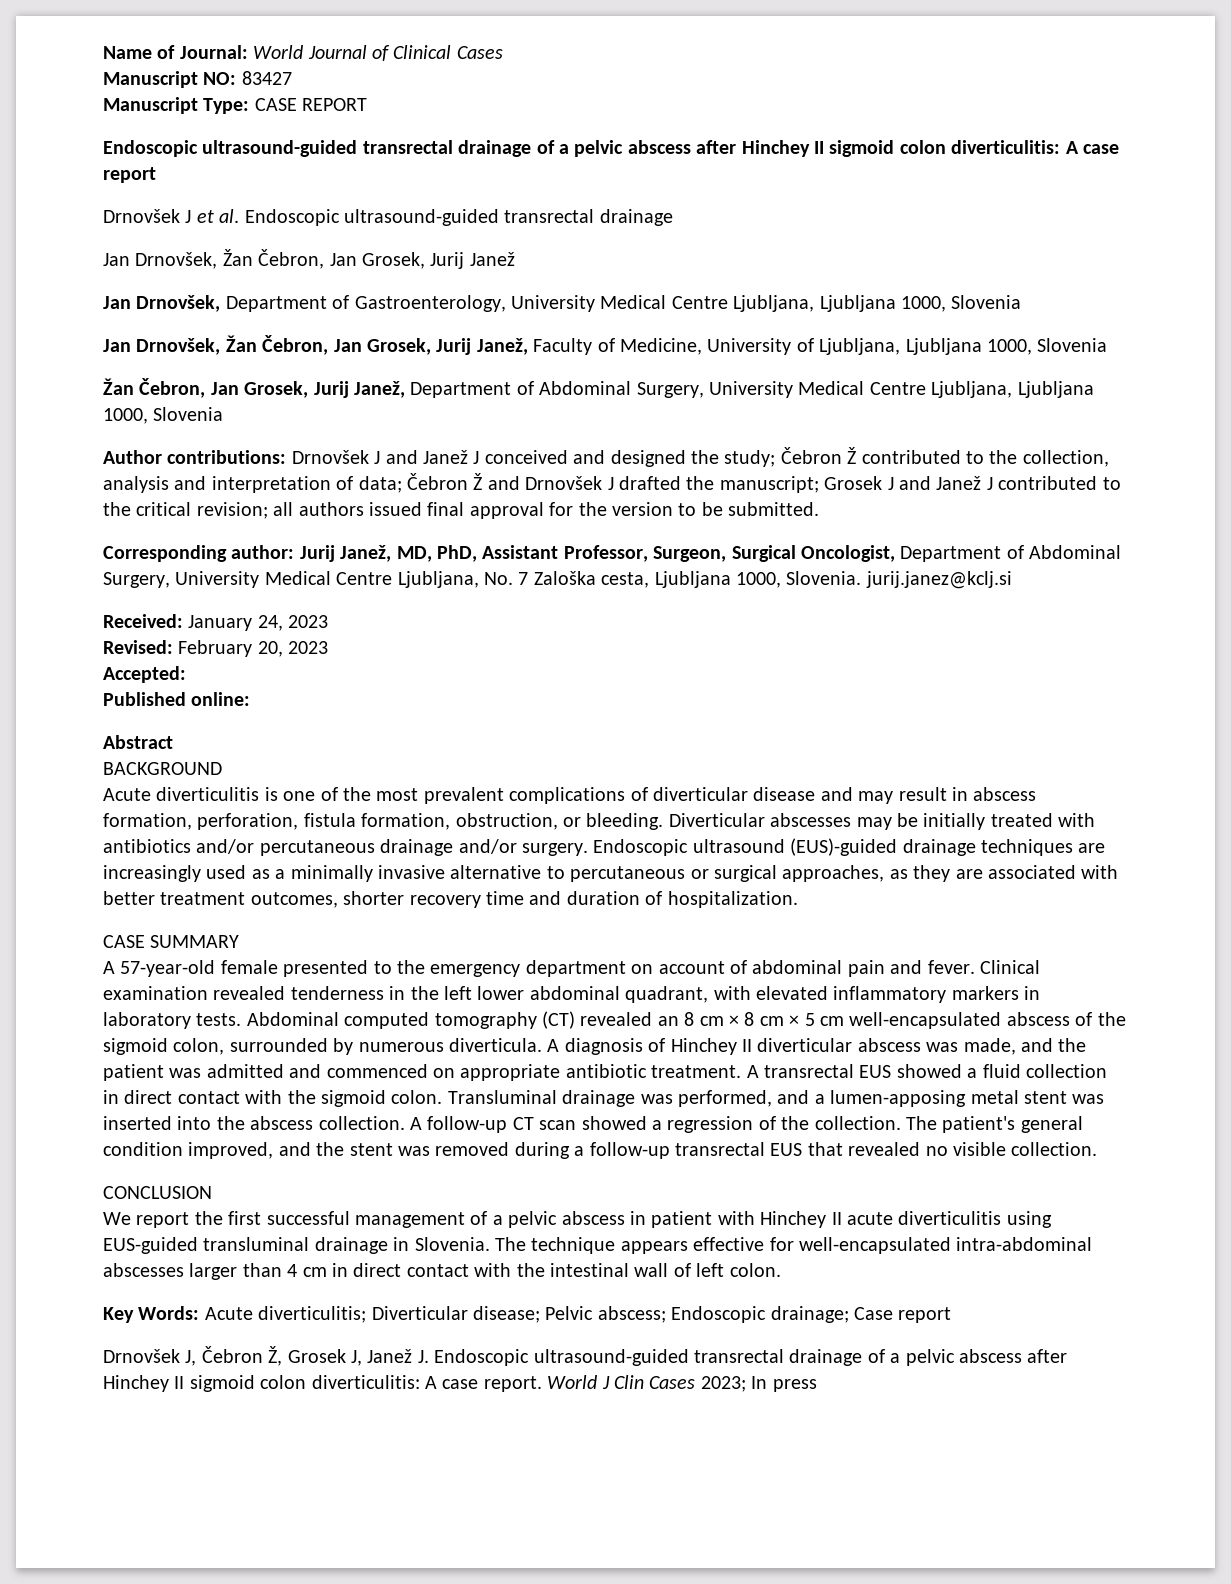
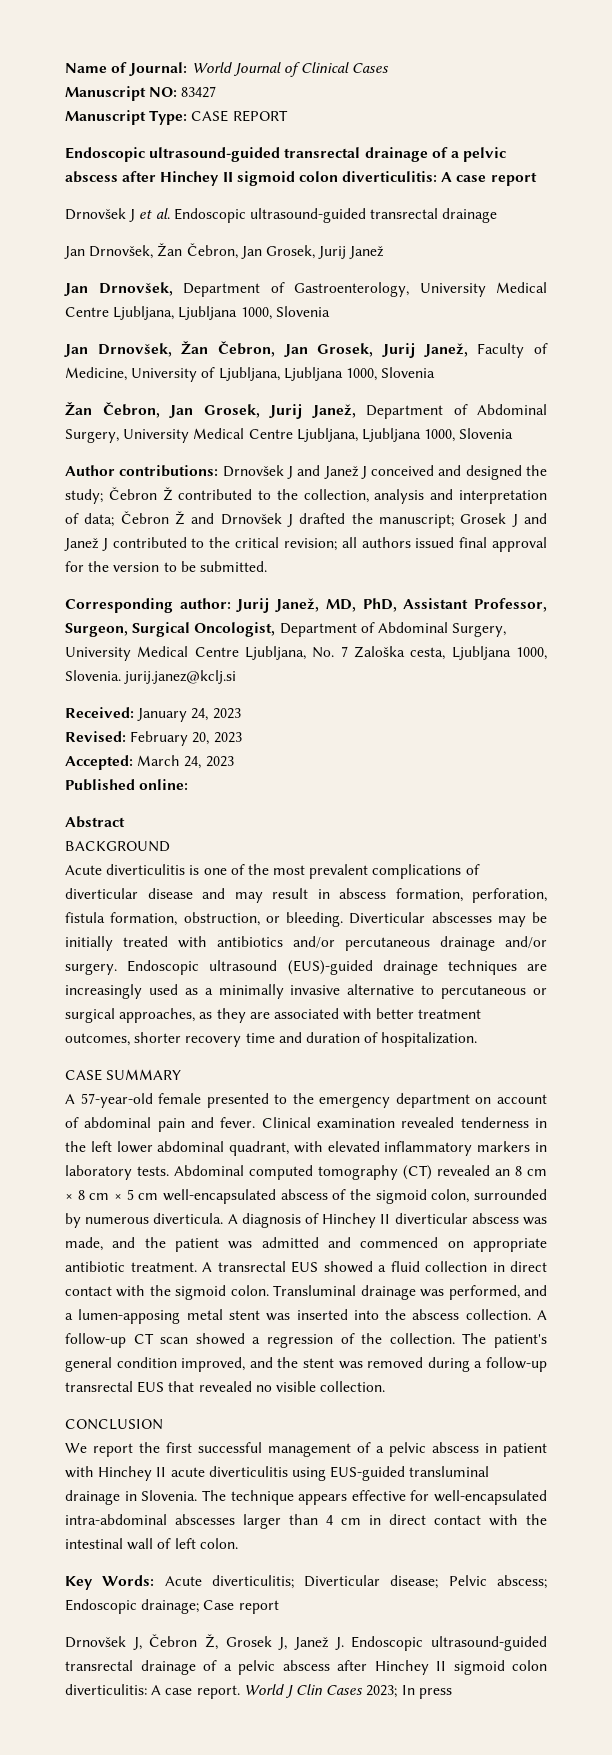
- Accepted:
+ Accepted: March 24, 2023

